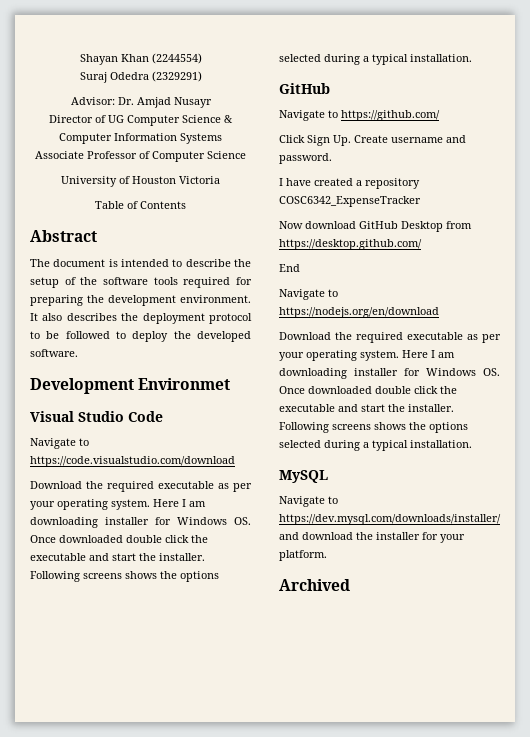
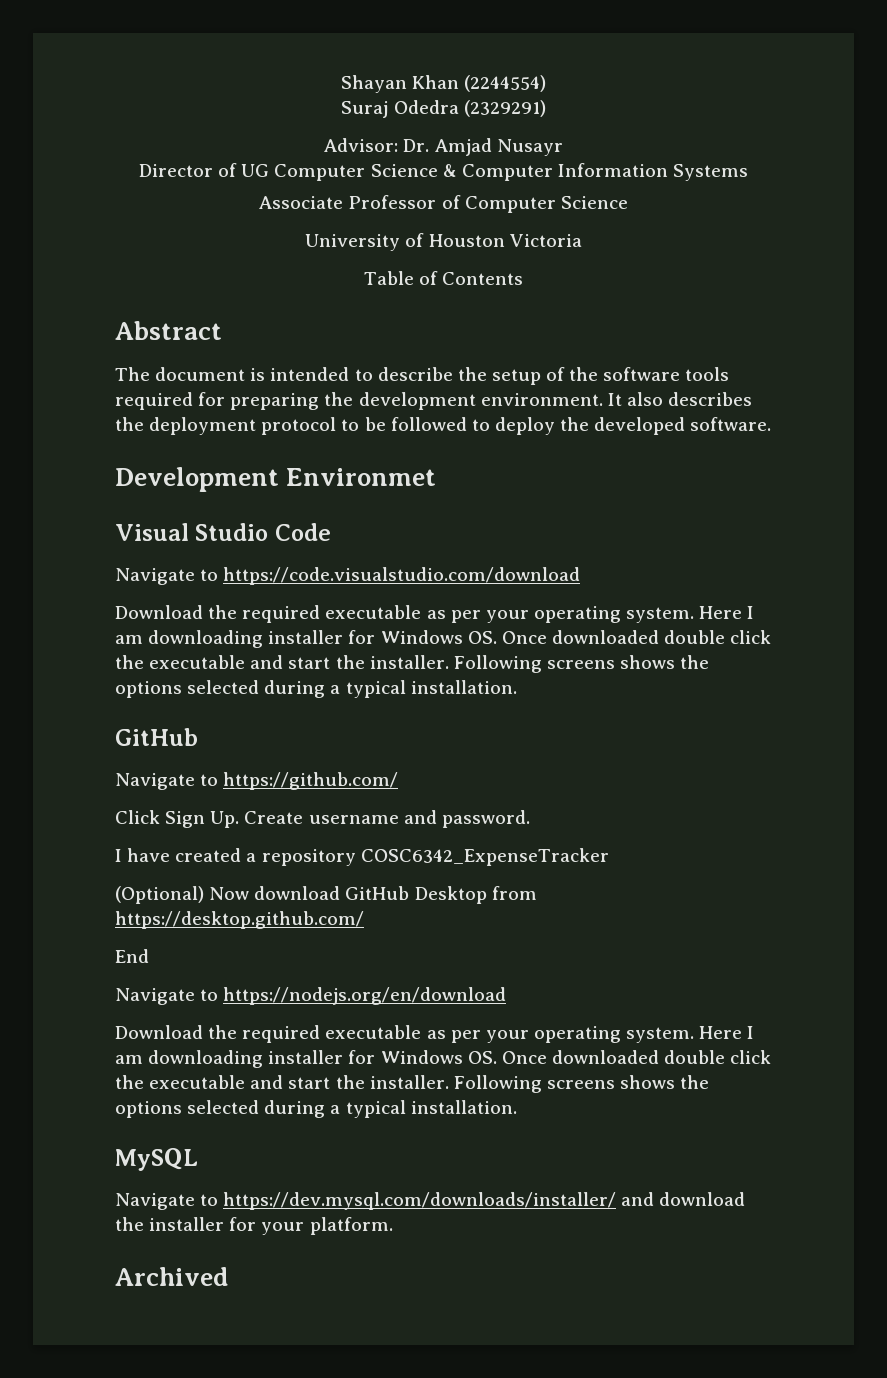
- Now download GitHub Desktop from https://desktop.github.com/
+ (Optional) Now download GitHub Desktop from https://desktop.github.com/

